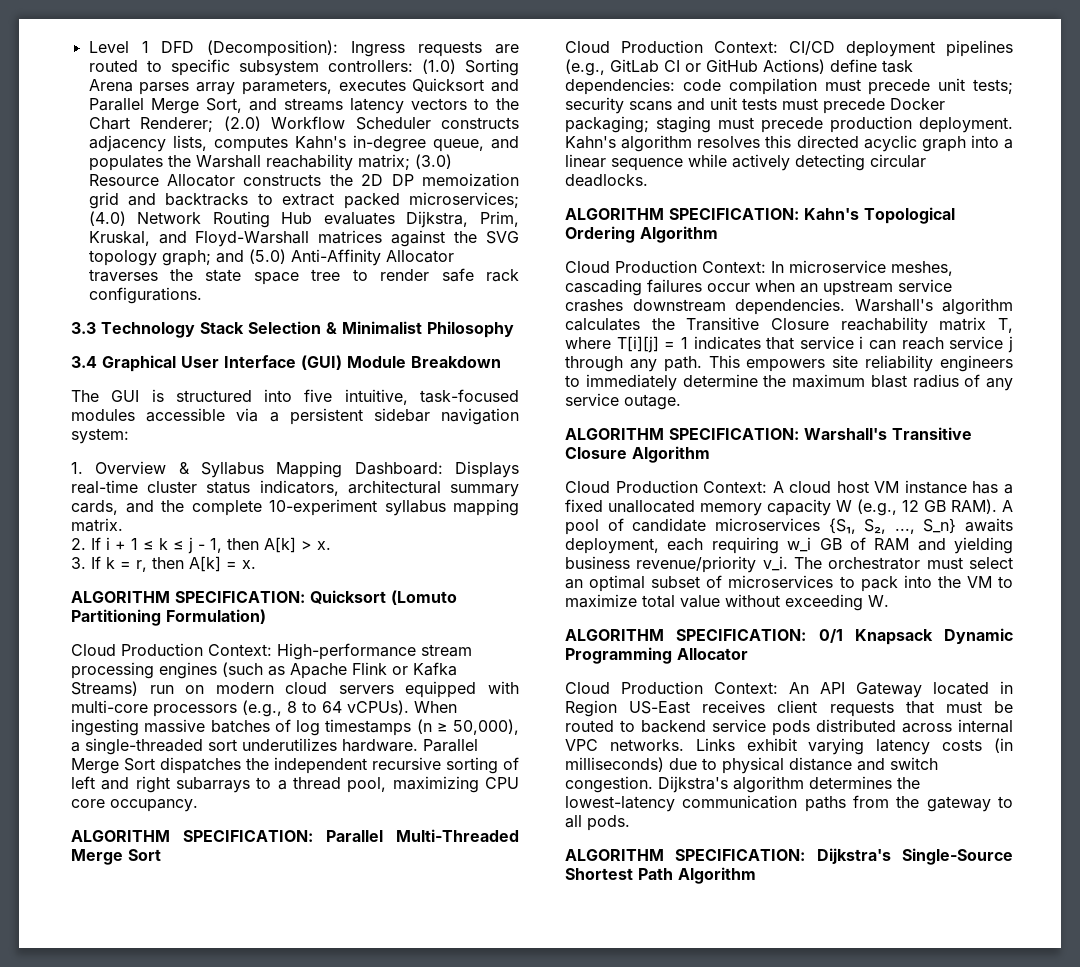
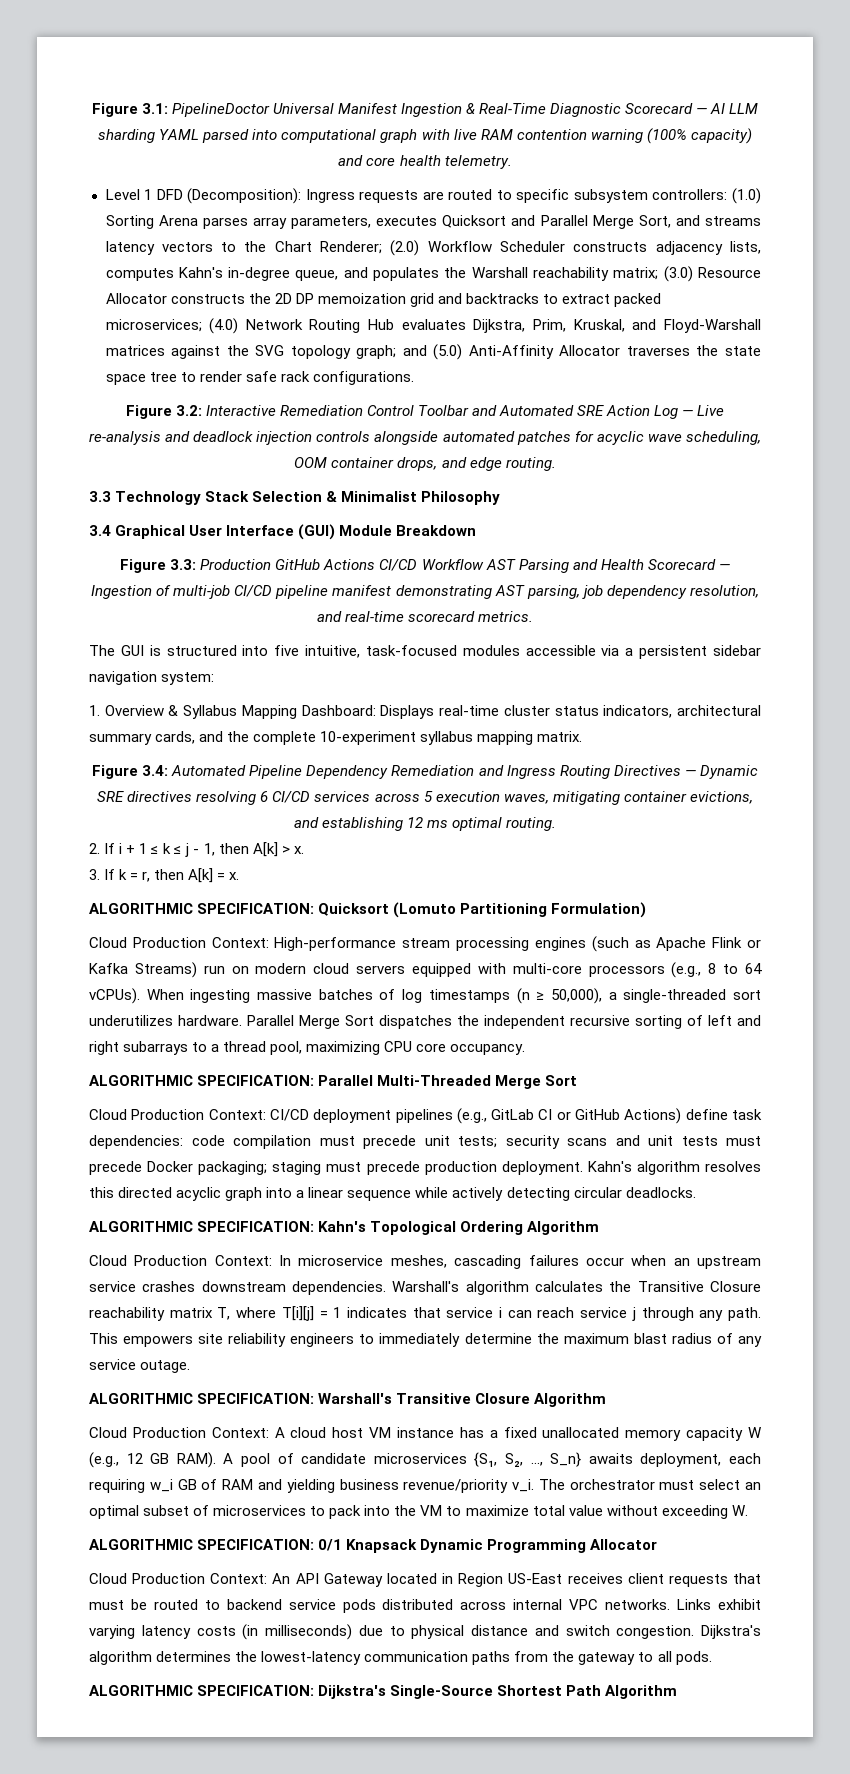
+ Figure 3.1: PipelineDoctor Universal Manifest Ingestion & Real-Time Diagnostic Scorecard — AI LLM sharding YAML parsed into computational graph with live RAM contention warning (100% capacity) and core health telemetry.
+ Figure 3.2: Interactive Remediation Control Toolbar and Automated SRE Action Log — Live re-analysis and deadlock injection controls alongside automated patches for acyclic wave scheduling, OOM container drops, and edge routing.
+ Figure 3.3: Production GitHub Actions CI/CD Workflow AST Parsing and Health Scorecard — Ingestion of multi-job CI/CD pipeline manifest demonstrating AST parsing, job dependency resolution, and real-time scorecard metrics.
+ Figure 3.4: Automated Pipeline Dependency Remediation and Ingress Routing Directives — Dynamic SRE directives resolving 6 CI/CD services across 5 execution waves, mitigating container evictions, and establishing 12 ms optimal routing.
- ALGORITHM SPECIFICATION: Quicksort (Lomuto Partitioning Formulation)
+ ALGORITHMIC SPECIFICATION: Quicksort (Lomuto Partitioning Formulation)
- ALGORITHM SPECIFICATION: Parallel Multi-Threaded Merge Sort
+ ALGORITHMIC SPECIFICATION: Parallel Multi-Threaded Merge Sort
- ALGORITHM SPECIFICATION: Kahn's Topological Ordering Algorithm
+ ALGORITHMIC SPECIFICATION: Kahn's Topological Ordering Algorithm
- ALGORITHM SPECIFICATION: Warshall's Transitive Closure Algorithm
+ ALGORITHMIC SPECIFICATION: Warshall's Transitive Closure Algorithm
- ALGORITHM SPECIFICATION: 0/1 Knapsack Dynamic Programming Allocator
+ ALGORITHMIC SPECIFICATION: 0/1 Knapsack Dynamic Programming Allocator
- ALGORITHM SPECIFICATION: Dijkstra's Single-Source Shortest Path Algorithm
+ ALGORITHMIC SPECIFICATION: Dijkstra's Single-Source Shortest Path Algorithm

